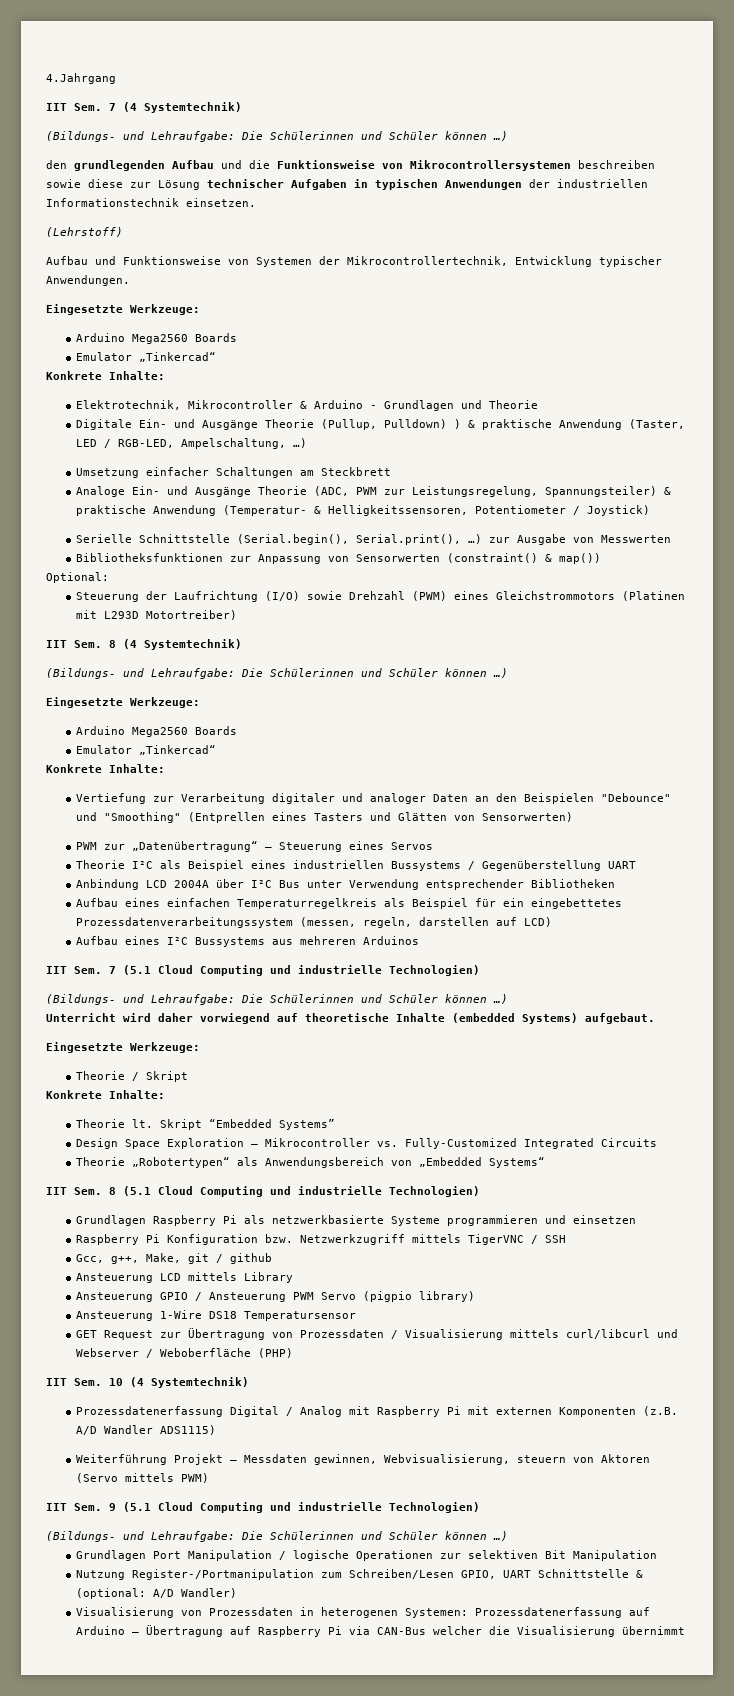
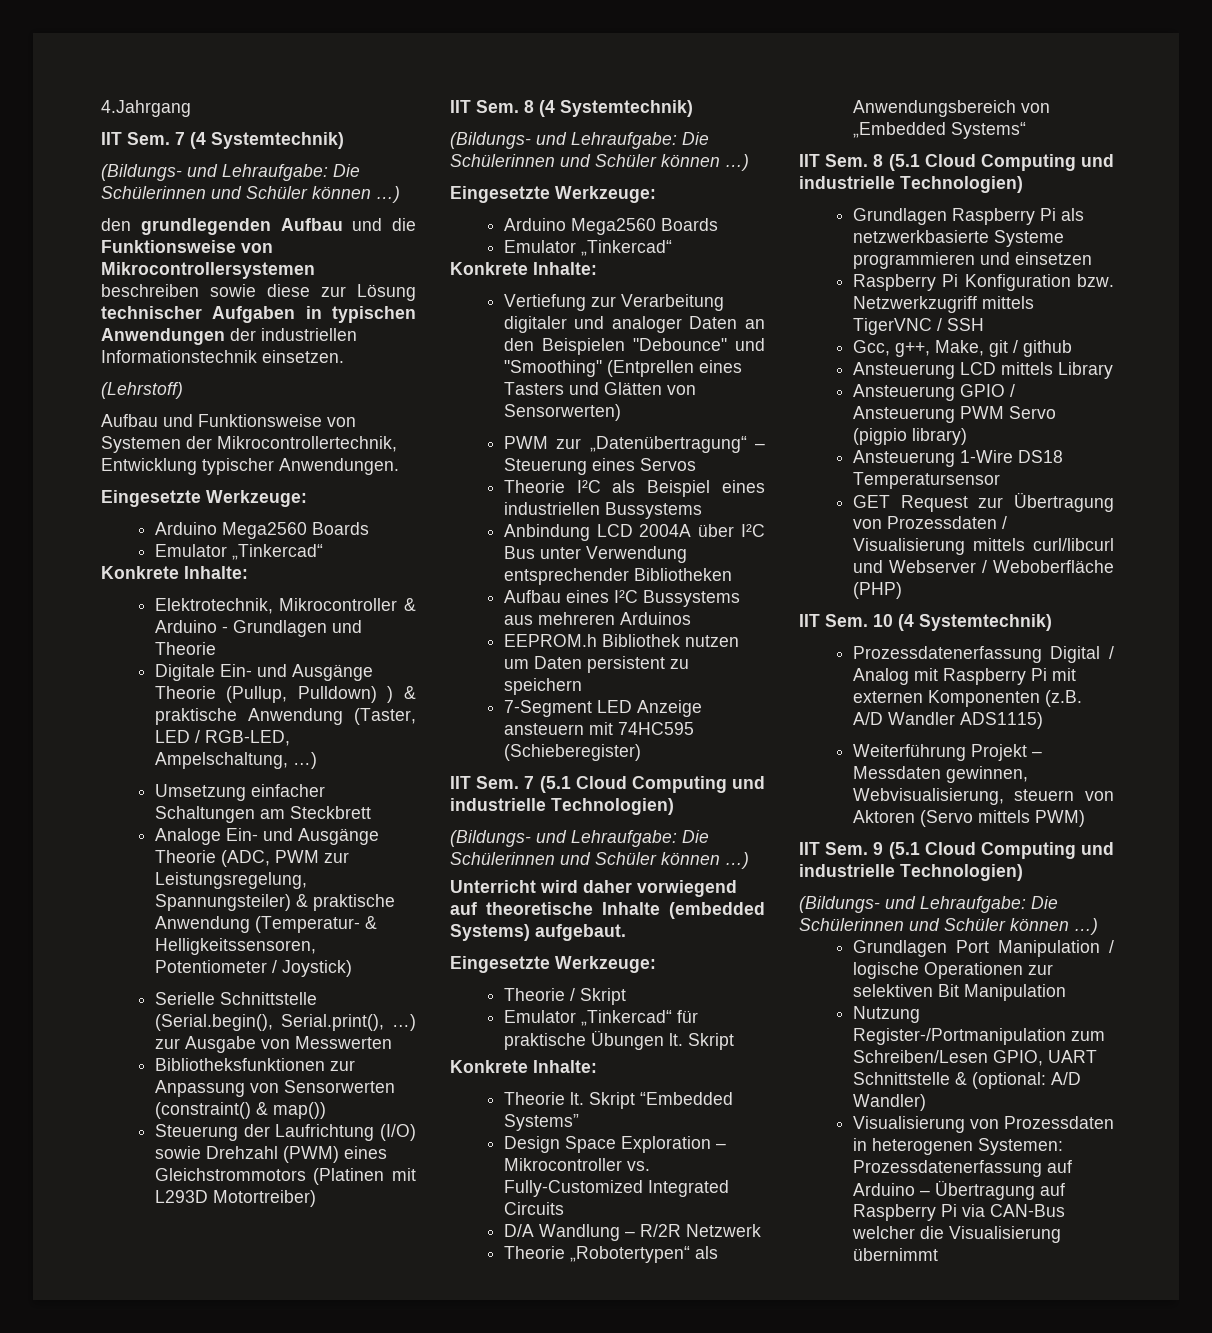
- Optional:
- Theorie I²C als Beispiel eines industriellen Bussystems / Gegenüberstellung UART
+ Theorie I²C als Beispiel eines industriellen Bussystems
- Aufbau eines einfachen Temperaturregelkreis als Beispiel für ein eingebettetes Prozessdatenverarbeitungssystem (messen, regeln, darstellen auf LCD)
+ EEPROM.h Bibliothek nutzen um Daten persistent zu speichern
+ 7-Segment LED Anzeige ansteuern mit 74HC595 (Schieberegister)
+ Emulator „Tinkercad“ für praktische Übungen lt. Skript
+ D/A Wandlung – R/2R Netzwerk

